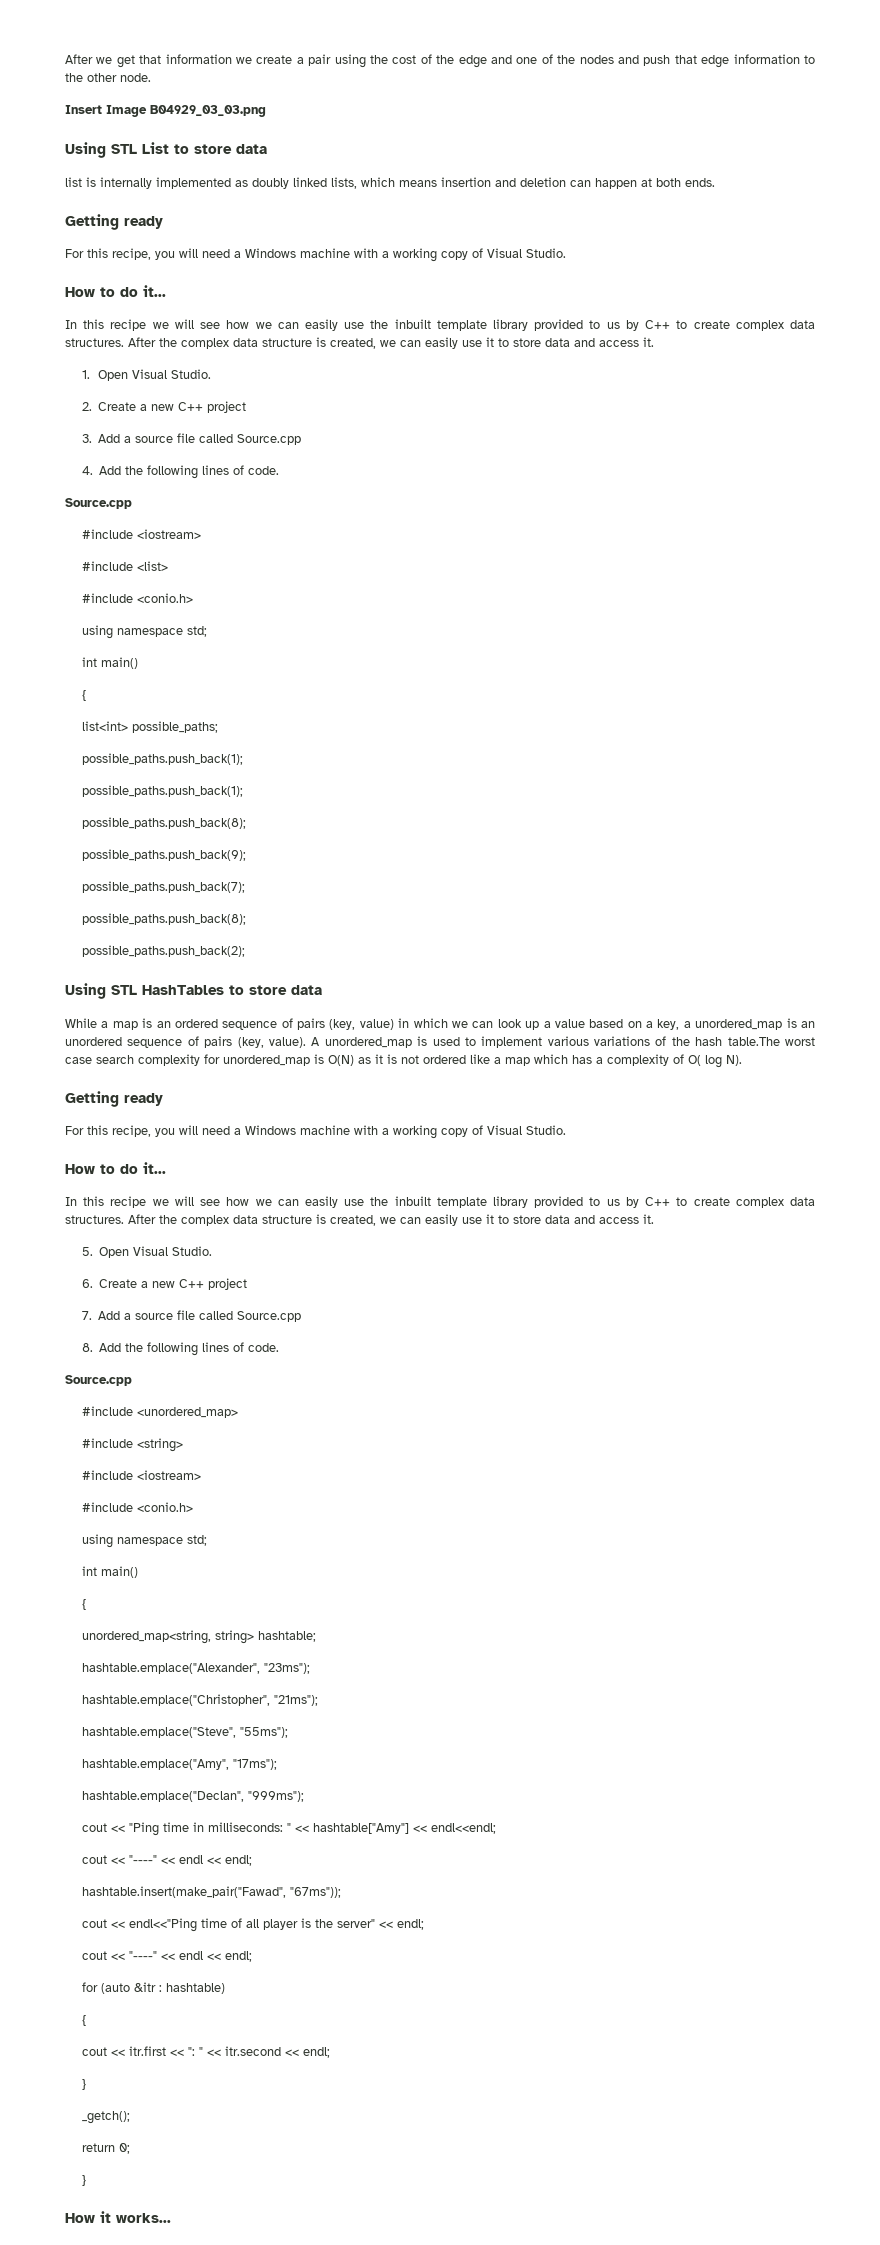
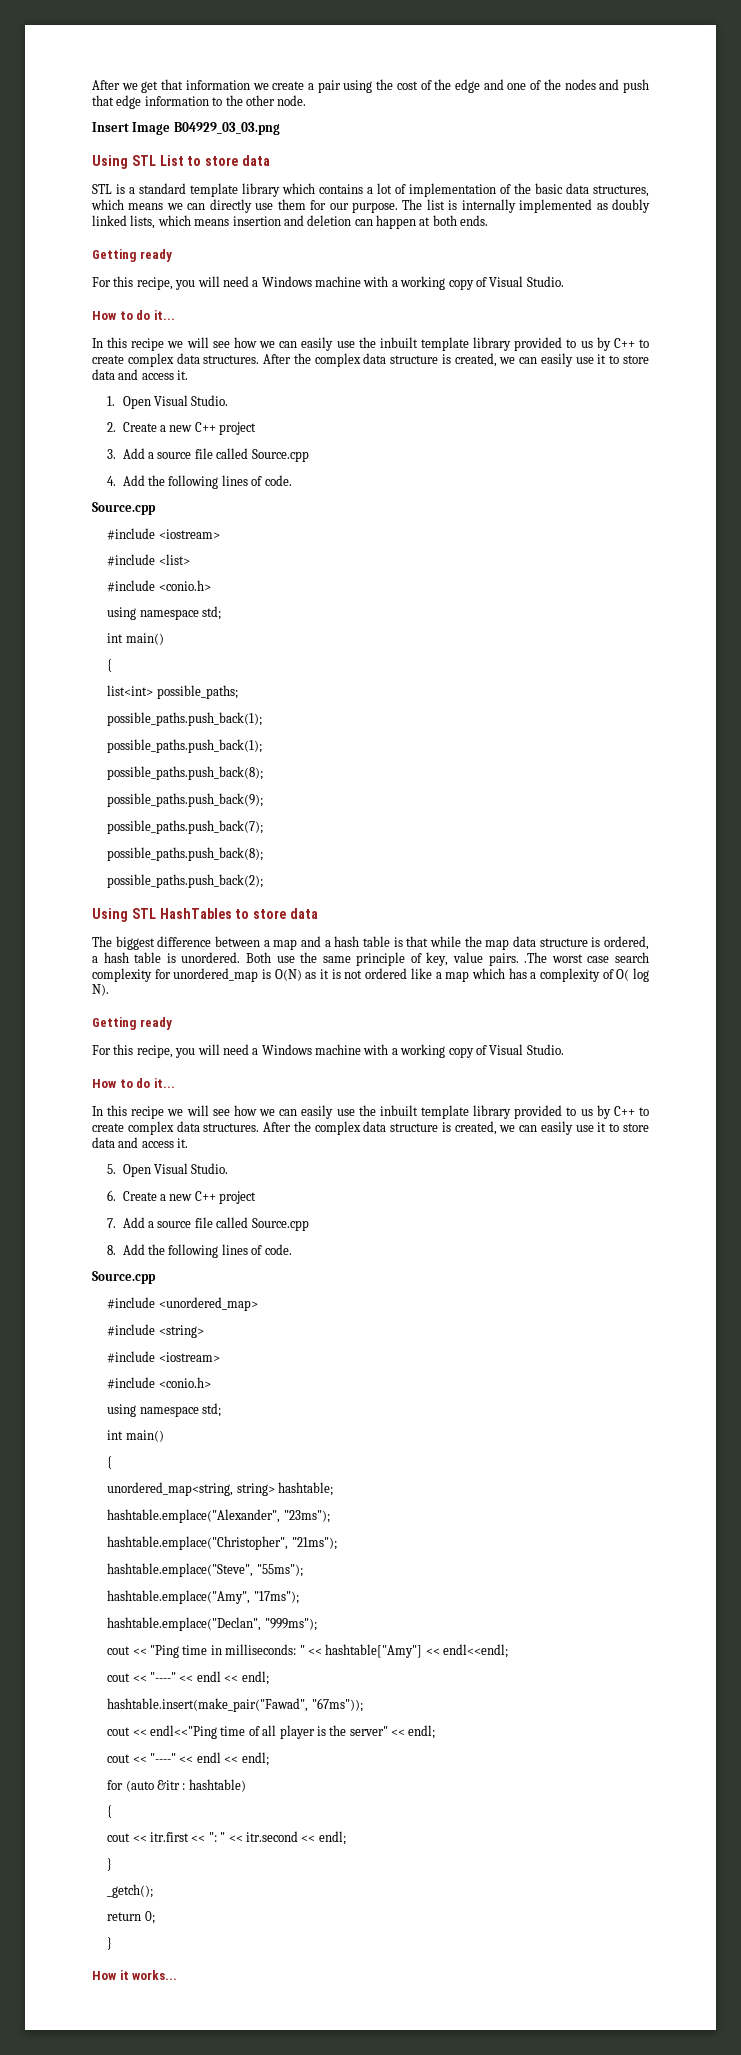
- list is internally implemented as doubly linked lists, which means insertion and deletion can happen at both ends.
+ STL is a standard template library which contains a lot of implementation of the basic data structures, which means we can directly use them for our purpose. The list is internally implemented as doubly linked lists, which means insertion and deletion can happen at both ends.
- While a map is an ordered sequence of pairs (key, value) in which we can look up a value based on a key, a unordered_map is an unordered sequence of pairs (key, value). A unordered_map is used to implement various variations of the hash table.The worst case search complexity for unordered_map is O(N) as it is not ordered like a map which has a complexity of O( log N).
+ The biggest difference between a map and a hash table is that while the map data structure is ordered, a hash table is unordered. Both use the same principle of key, value pairs. .The worst case search complexity for unordered_map is O(N) as it is not ordered like a map which has a complexity of O( log N).

